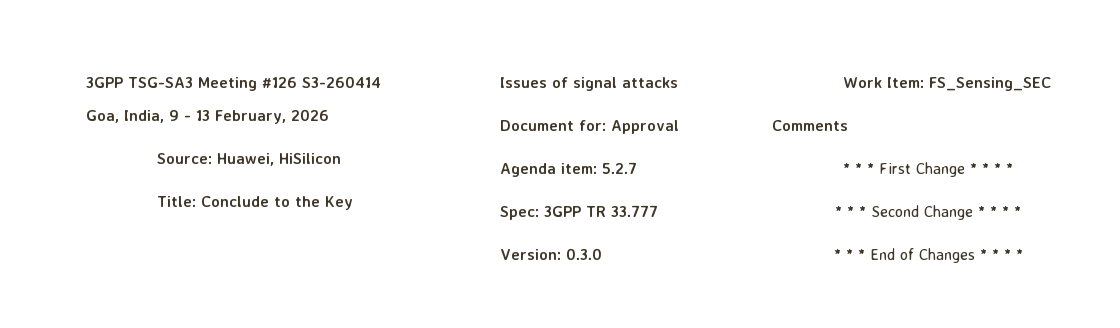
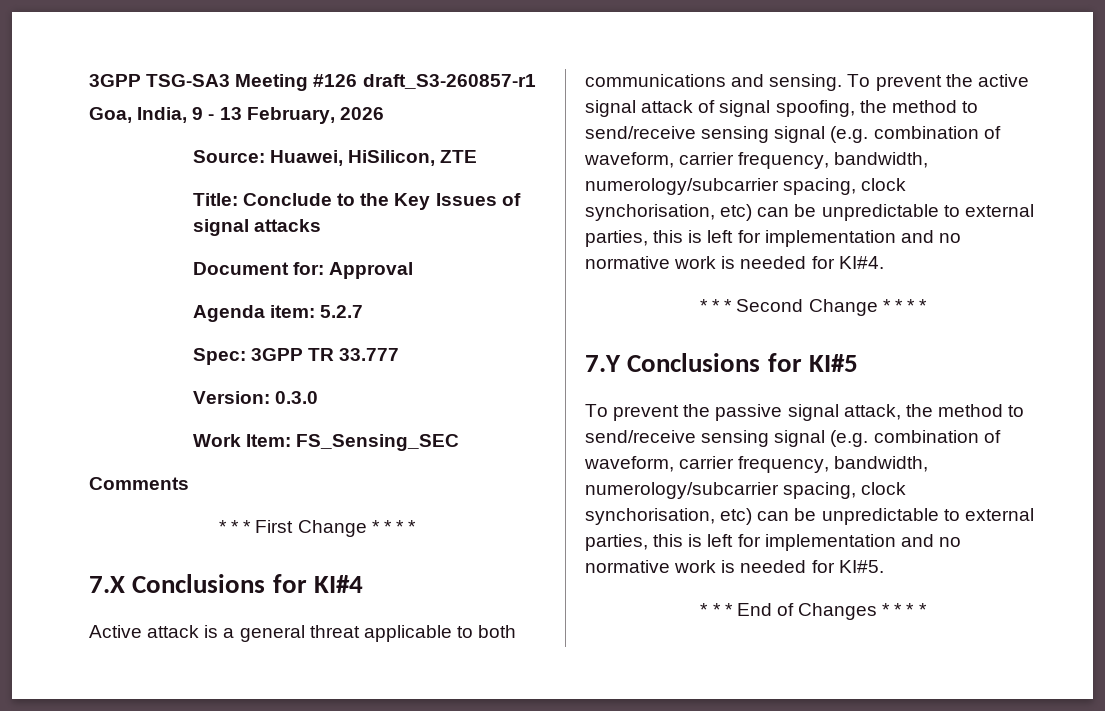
- 3GPP TSG-SA3 Meeting #126 S3-260414
+ 3GPP TSG-SA3 Meeting #126 draft_S3-260857-r1
- Source: Huawei, HiSilicon
+ Source: Huawei, HiSilicon, ZTE
+ 7.X Conclusions for KI#4
+ Active attack is a general threat applicable to both communications and sensing. To prevent the active signal attack of signal spoofing, the method to send/receive sensing signal (e.g. combination of waveform, carrier frequency, bandwidth, numerology/subcarrier spacing, clock synchorisation, etc) can be unpredictable to external parties, this is left for implementation and no normative work is needed for KI#4.
+ 7.Y Conclusions for KI#5
+ To prevent the passive signal attack, the method to send/receive sensing signal (e.g. combination of waveform, carrier frequency, bandwidth, numerology/subcarrier spacing, clock synchorisation, etc) can be unpredictable to external parties, this is left for implementation and no normative work is needed for KI#5.

